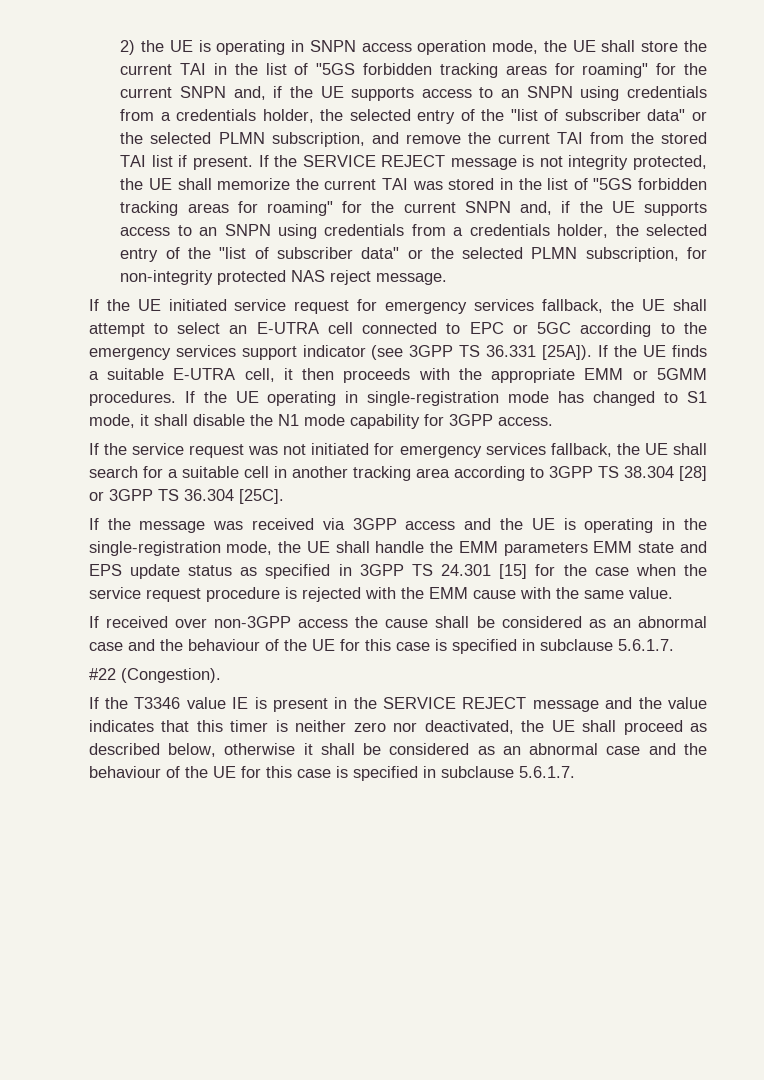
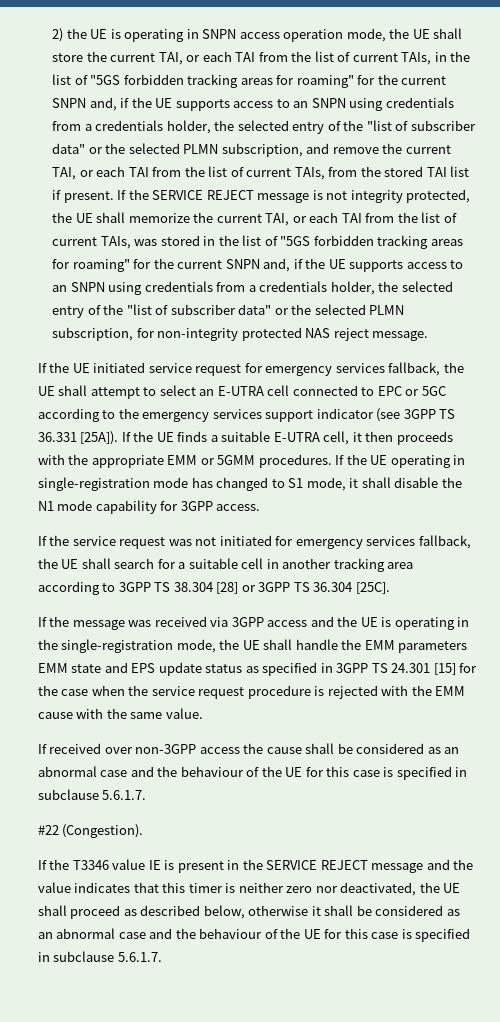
- 2) the UE is operating in SNPN access operation mode, the UE shall store the current TAI in the list of "5GS forbidden tracking areas for roaming" for the current SNPN and, if the UE supports access to an SNPN using credentials from a credentials holder, the selected entry of the "list of subscriber data" or the selected PLMN subscription, and remove the current TAI from the stored TAI list if present.
+ 2) the UE is operating in SNPN access operation mode, the UE shall store the current TAI, or each TAI from the list of current TAIs, in the list of "5GS forbidden tracking areas for roaming" for the current SNPN and, if the UE supports access to an SNPN using credentials from a credentials holder, the selected entry of the "list of subscriber data" or the selected PLMN subscription, and remove the current TAI, or each TAI from the list of current TAIs, from the stored TAI list if present.
- If the SERVICE REJECT message is not integrity protected, the UE shall memorize the current TAI was stored in the list of "5GS forbidden tracking areas for roaming" for the current SNPN and, if the UE supports access to an SNPN using credentials from a credentials holder, the selected entry of the "list of subscriber data" or the selected PLMN subscription, for non-integrity protected NAS reject message.
+ If the SERVICE REJECT message is not integrity protected, the UE shall memorize the current TAI, or each TAI from the list of current TAIs, was stored in the list of "5GS forbidden tracking areas for roaming" for the current SNPN and, if the UE supports access to an SNPN using credentials from a credentials holder, the selected entry of the "list of subscriber data" or the selected PLMN subscription, for non-integrity protected NAS reject message.

